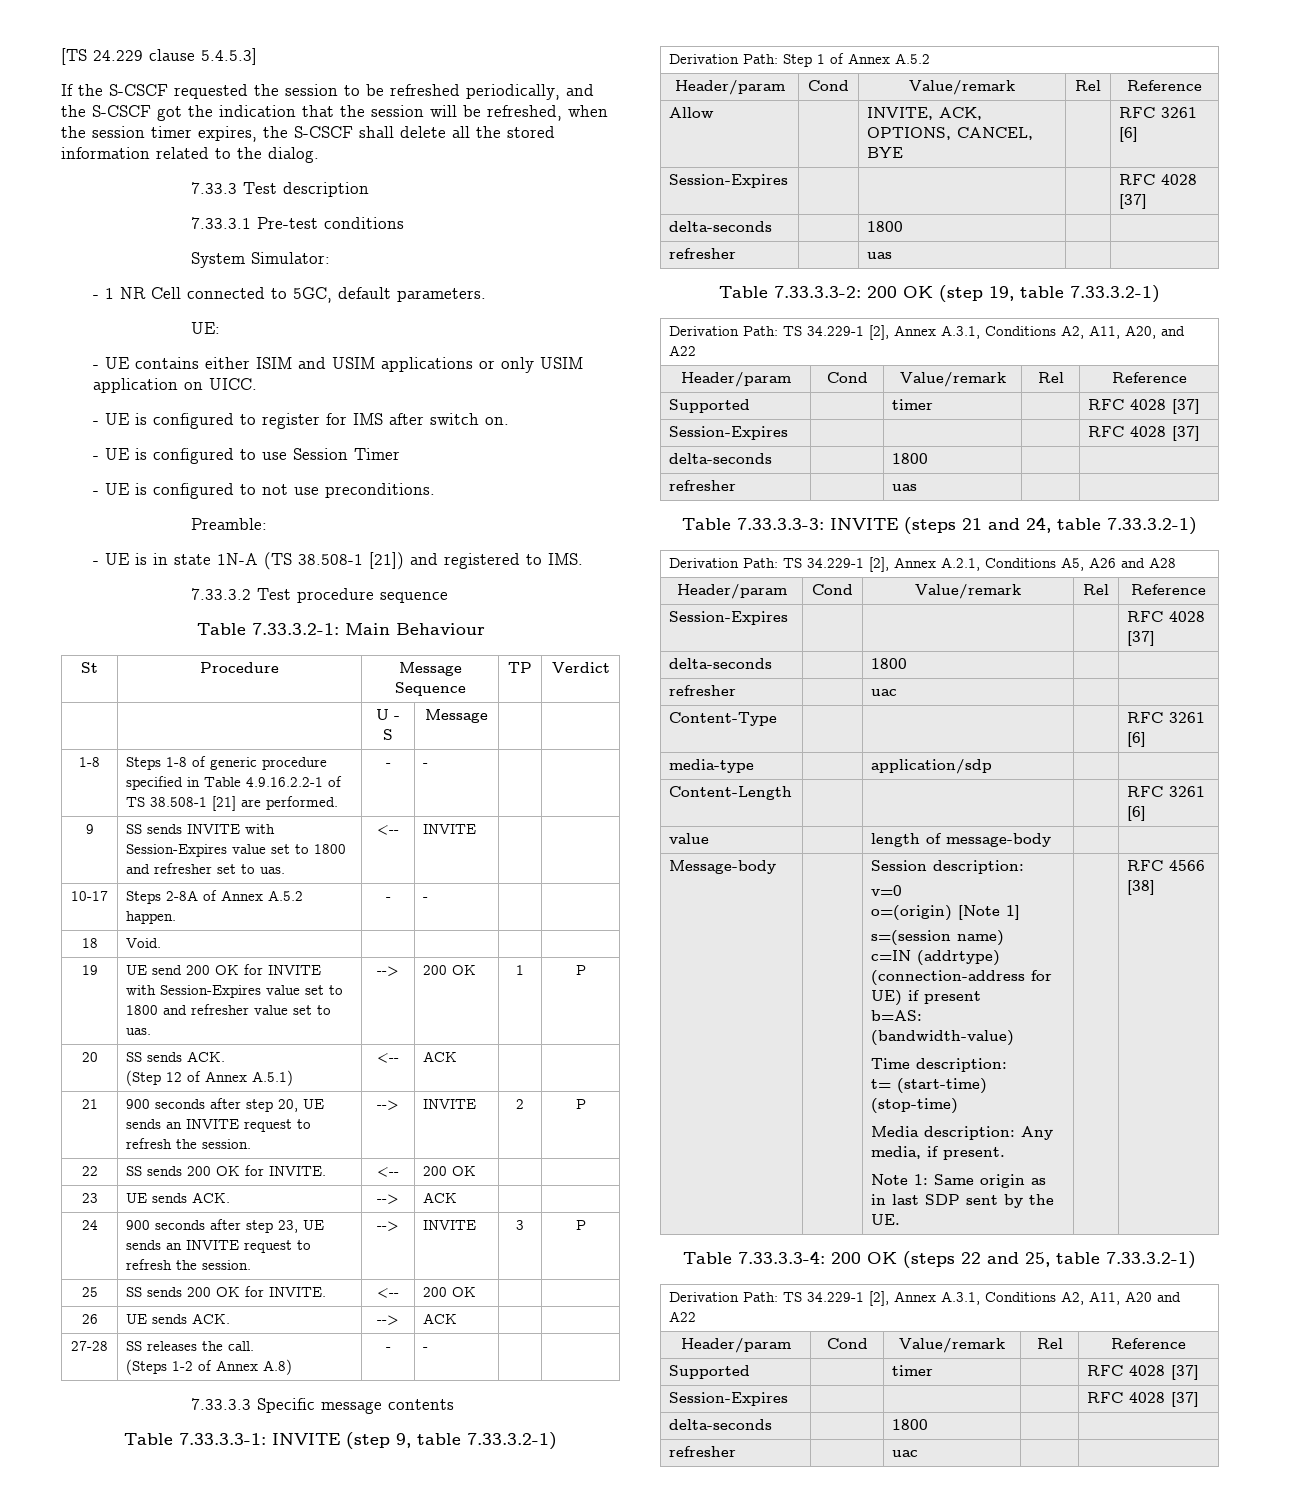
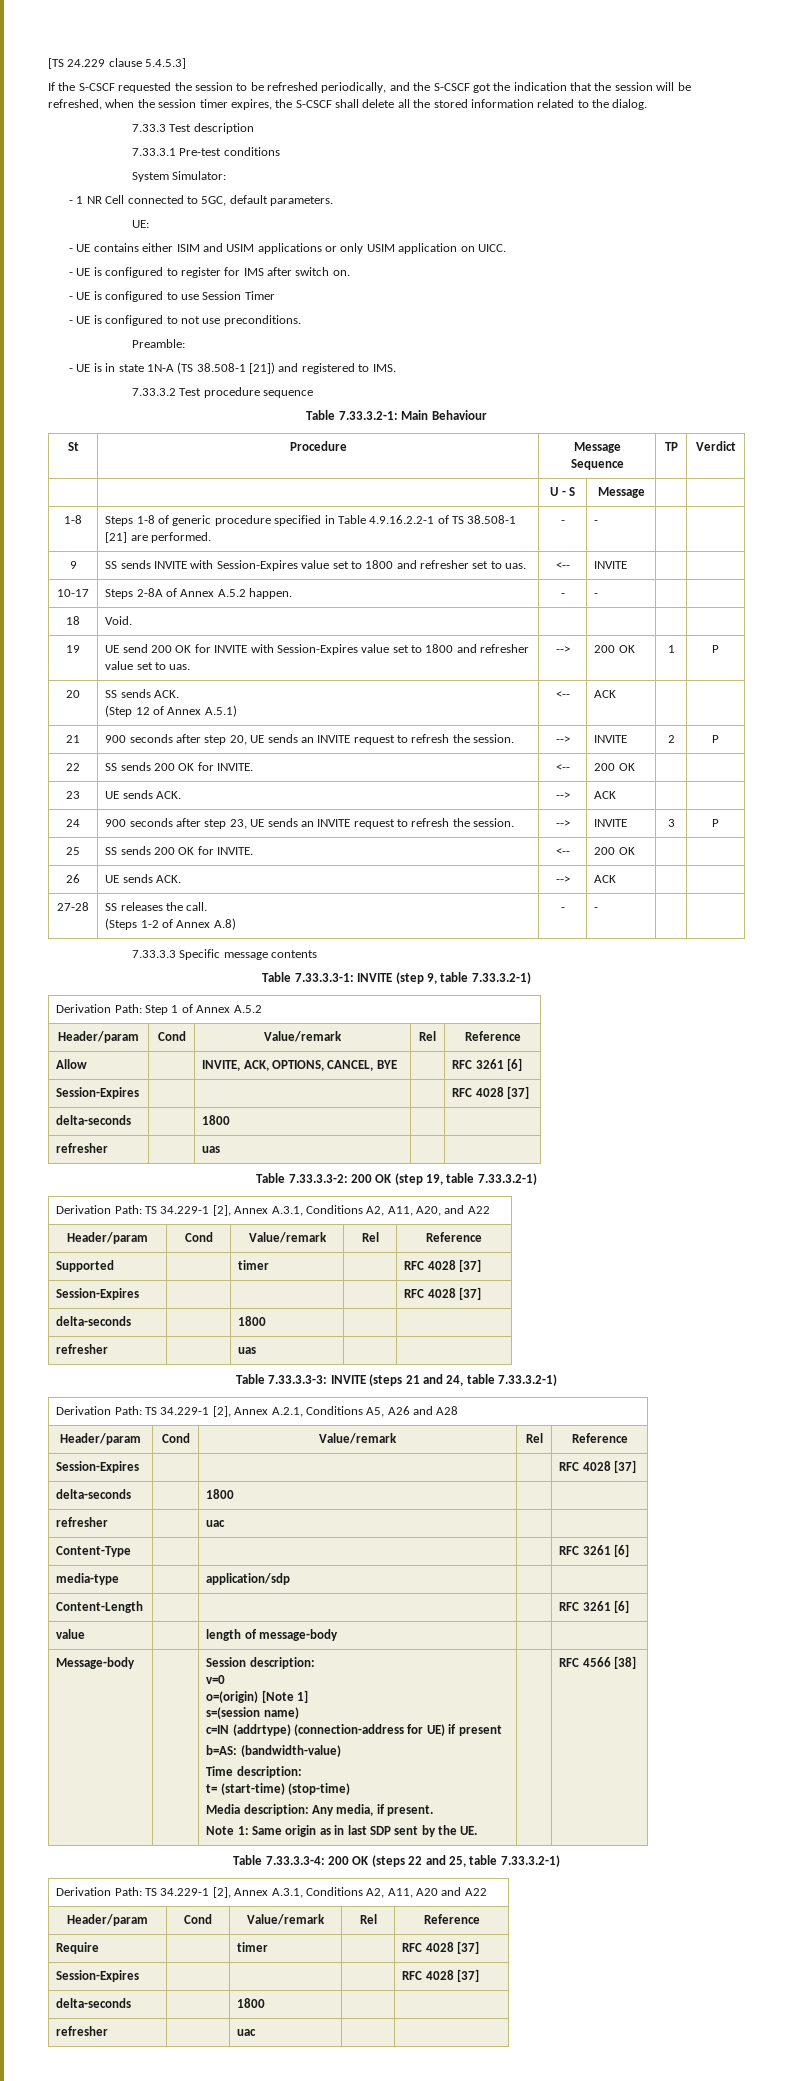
  Derivation Path: TS 34.229-1 [2], Annex A.3.1, Conditions A2, A11, A20 and A22
  Header/param | Cond | Value/remark | Rel | Reference
- Supported | | timer | | RFC 4028 [37]
+ Require | | timer | | RFC 4028 [37]

